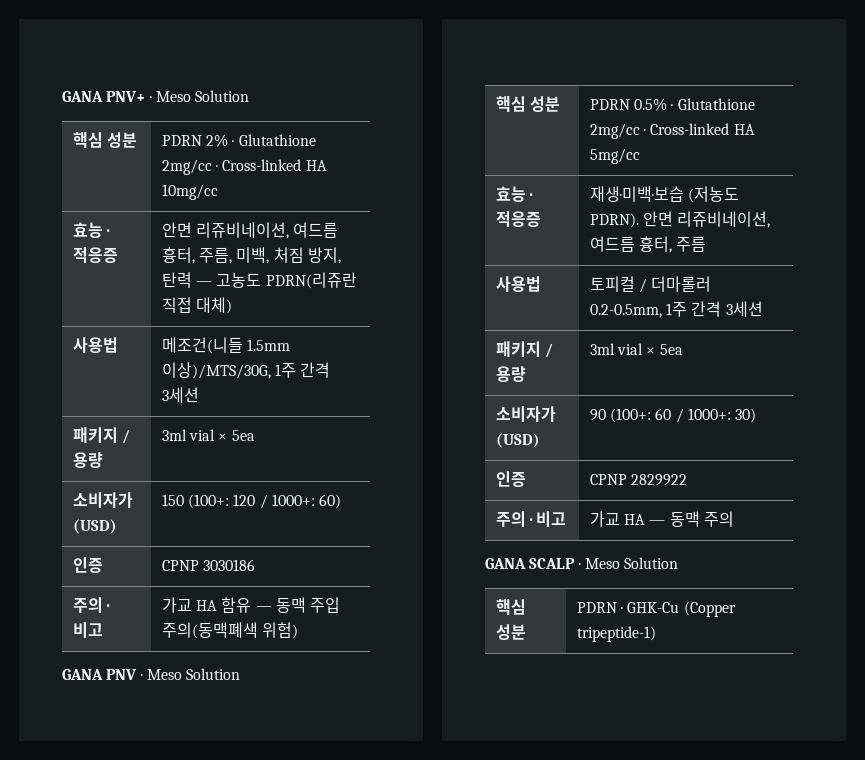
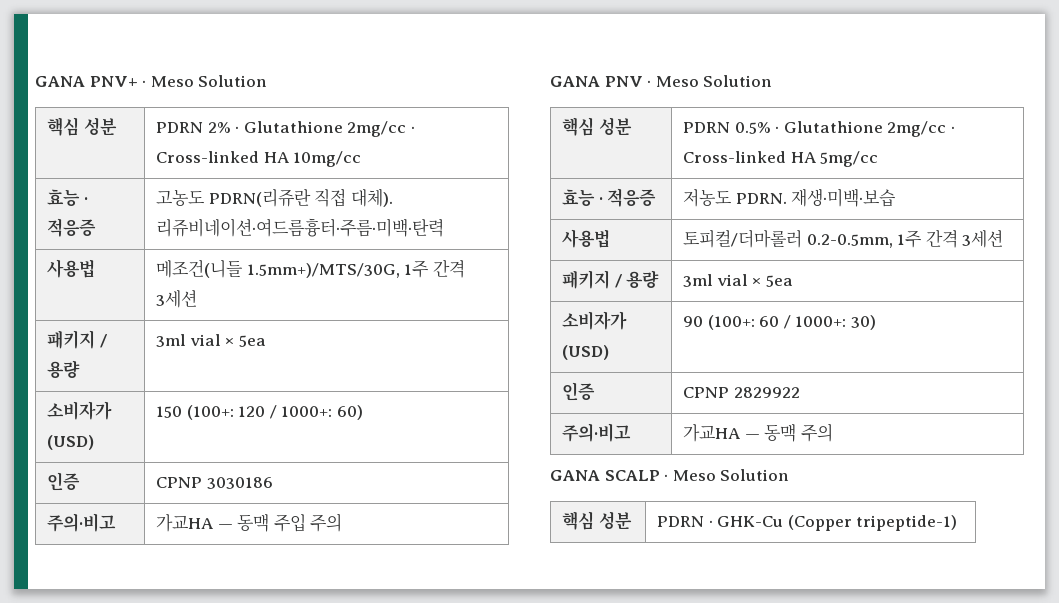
- 효능 · 적응증 | 안면 리쥬비네이션, 여드름 흉터, 주름, 미백, 처짐 방지, 탄력 — 고농도 PDRN(리쥬란 직접 대체)
+ 효능 · 적응증 | 고농도 PDRN(리쥬란 직접 대체). 리쥬비네이션·여드름흉터·주름·미백·탄력
- 사용법 | 메조건(니들 1.5mm 이상)/MTS/30G, 1주 간격 3세션
+ 사용법 | 메조건(니들 1.5mm+)/MTS/30G, 1주 간격 3세션
- 주의 · 비고 | 가교 HA 함유 — 동맥 주입 주의(동맥폐색 위험)
+ 주의·비고 | 가교HA — 동맥 주입 주의
- 효능 · 적응증 | 재생·미백·보습 (저농도 PDRN). 안면 리쥬비네이션, 여드름 흉터, 주름
- 사용법 | 토피컬 / 더마롤러 0.2-0.5mm, 1주 간격 3세션
+ 효능 · 적응증 | 저농도 PDRN. 재생·미백·보습
+ 사용법 | 토피컬/더마롤러 0.2-0.5mm, 1주 간격 3세션
- 주의 · 비고 | 가교 HA — 동맥 주의
+ 주의·비고 | 가교HA — 동맥 주의

